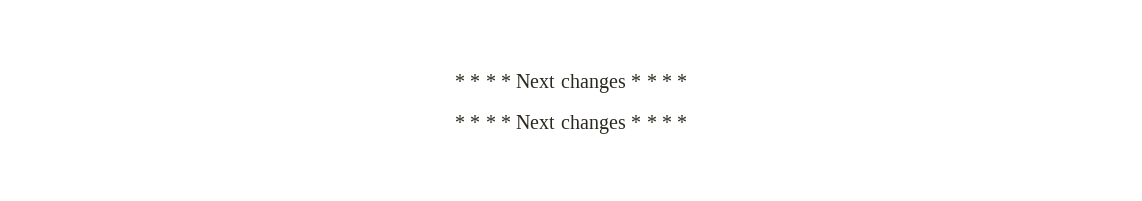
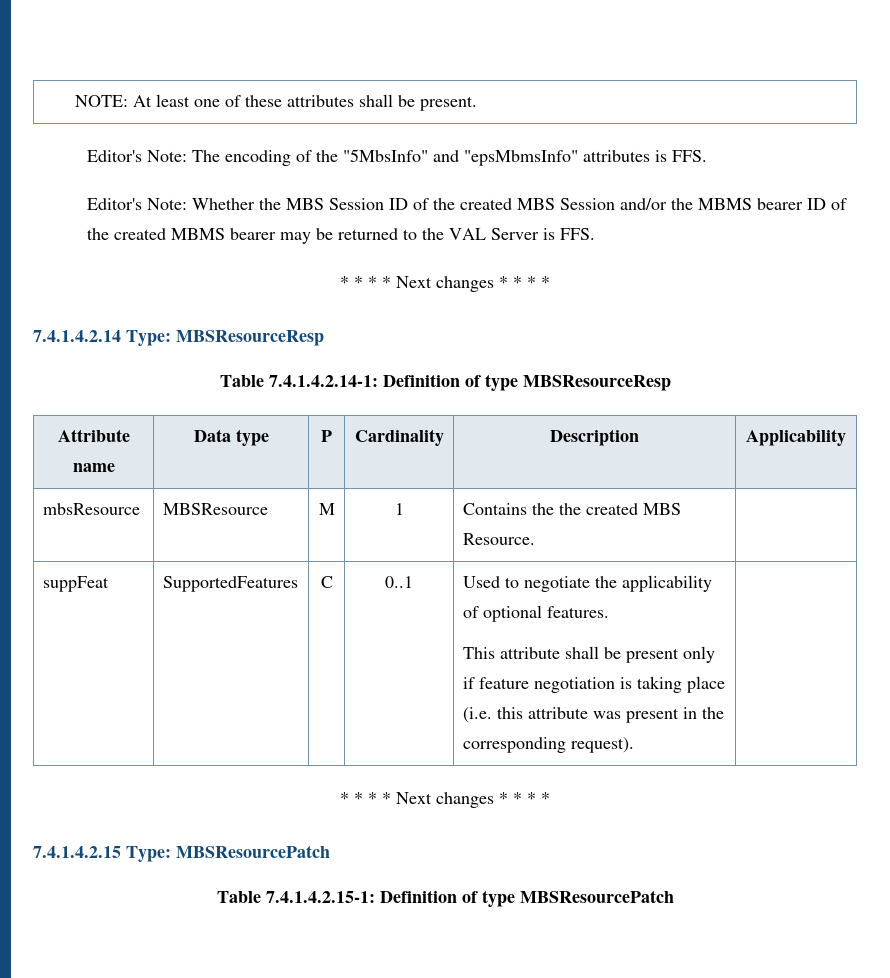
+ NOTE: At least one of these attributes shall be present.
+ Editor's Note: The encoding of the "5MbsInfo" and "epsMbmsInfo" attributes is FFS.
+ Editor's Note: Whether the MBS Session ID of the created MBS Session and/or the MBMS bearer ID of the created MBMS bearer may be returned to the VAL Server is FFS.
+ 7.4.1.4.2.14 Type: MBSResourceResp
+ Table 7.4.1.4.2.14-1: Definition of type MBSResourceResp
+ Attribute name | Data type | P | Cardinality | Description | Applicability
+ mbsResource | MBSResource | M | 1 | Contains the the created MBS Resource. |
+ suppFeat | SupportedFeatures | C | 0..1 | Used to negotiate the applicability of optional features.
+ This attribute shall be present only if feature negotiation is taking place (i.e. this attribute was present in the corresponding request). |
+ 7.4.1.4.2.15 Type: MBSResourcePatch
+ Table 7.4.1.4.2.15-1: Definition of type MBSResourcePatch

